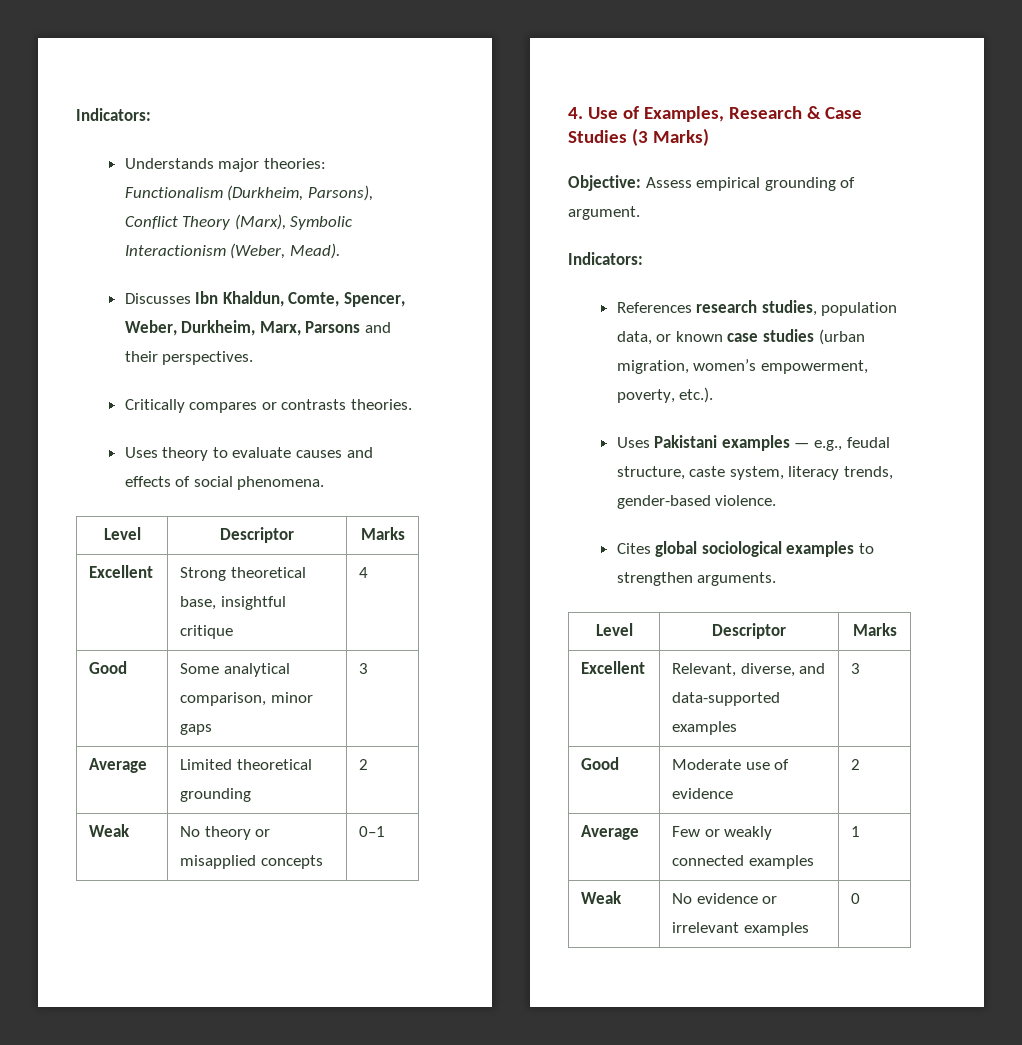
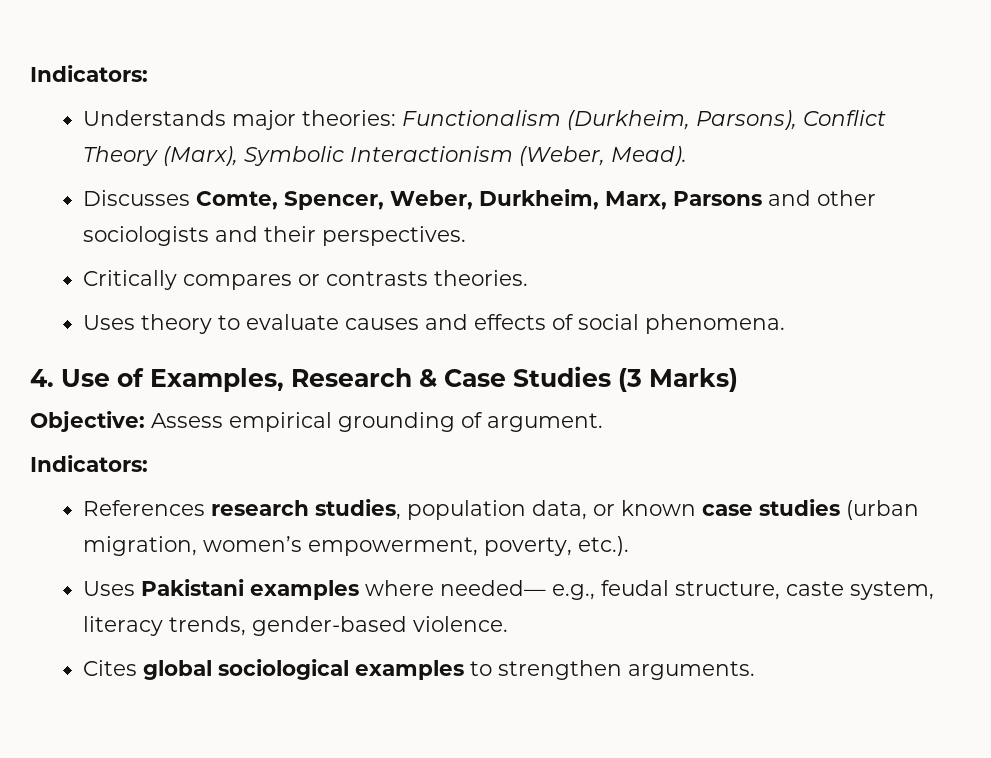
- Discusses Ibn Khaldun, Comte, Spencer, Weber, Durkheim, Marx, Parsons and their perspectives.
+ Discusses Comte, Spencer, Weber, Durkheim, Marx, Parsons and other sociologists and their perspectives.
  Uses theory to evaluate causes and effects of social phenomena.
- Level | Descriptor | Marks
- Excellent | Strong theoretical base, insightful critique | 4
- Good | Some analytical comparison, minor gaps | 3
- Average | Limited theoretical grounding | 2
- Weak | No theory or misapplied concepts | 0–1
- Uses Pakistani examples — e.g., feudal structure, caste system, literacy trends, gender-based violence.
+ Uses Pakistani examples where needed— e.g., feudal structure, caste system, literacy trends, gender-based violence.
  Cites global sociological examples to strengthen arguments.
- Level | Descriptor | Marks
- Excellent | Relevant, diverse, and data-supported examples | 3
- Good | Moderate use of evidence | 2
- Average | Few or weakly connected examples | 1
- Weak | No evidence or irrelevant examples | 0

